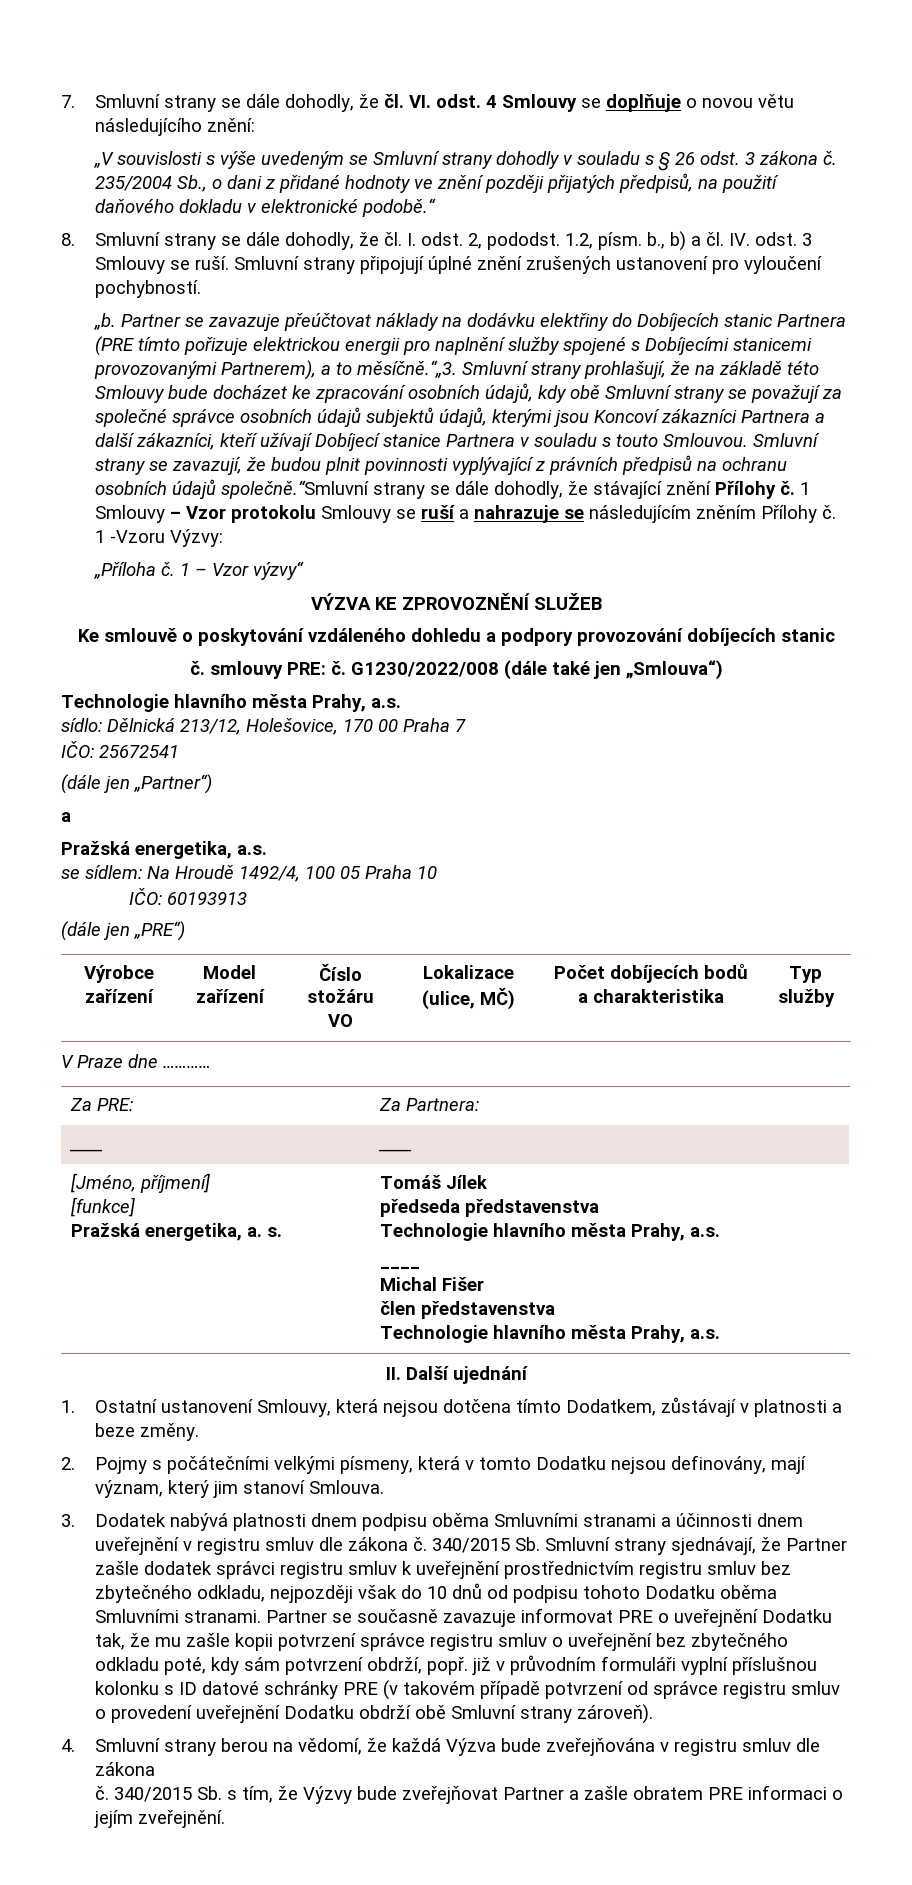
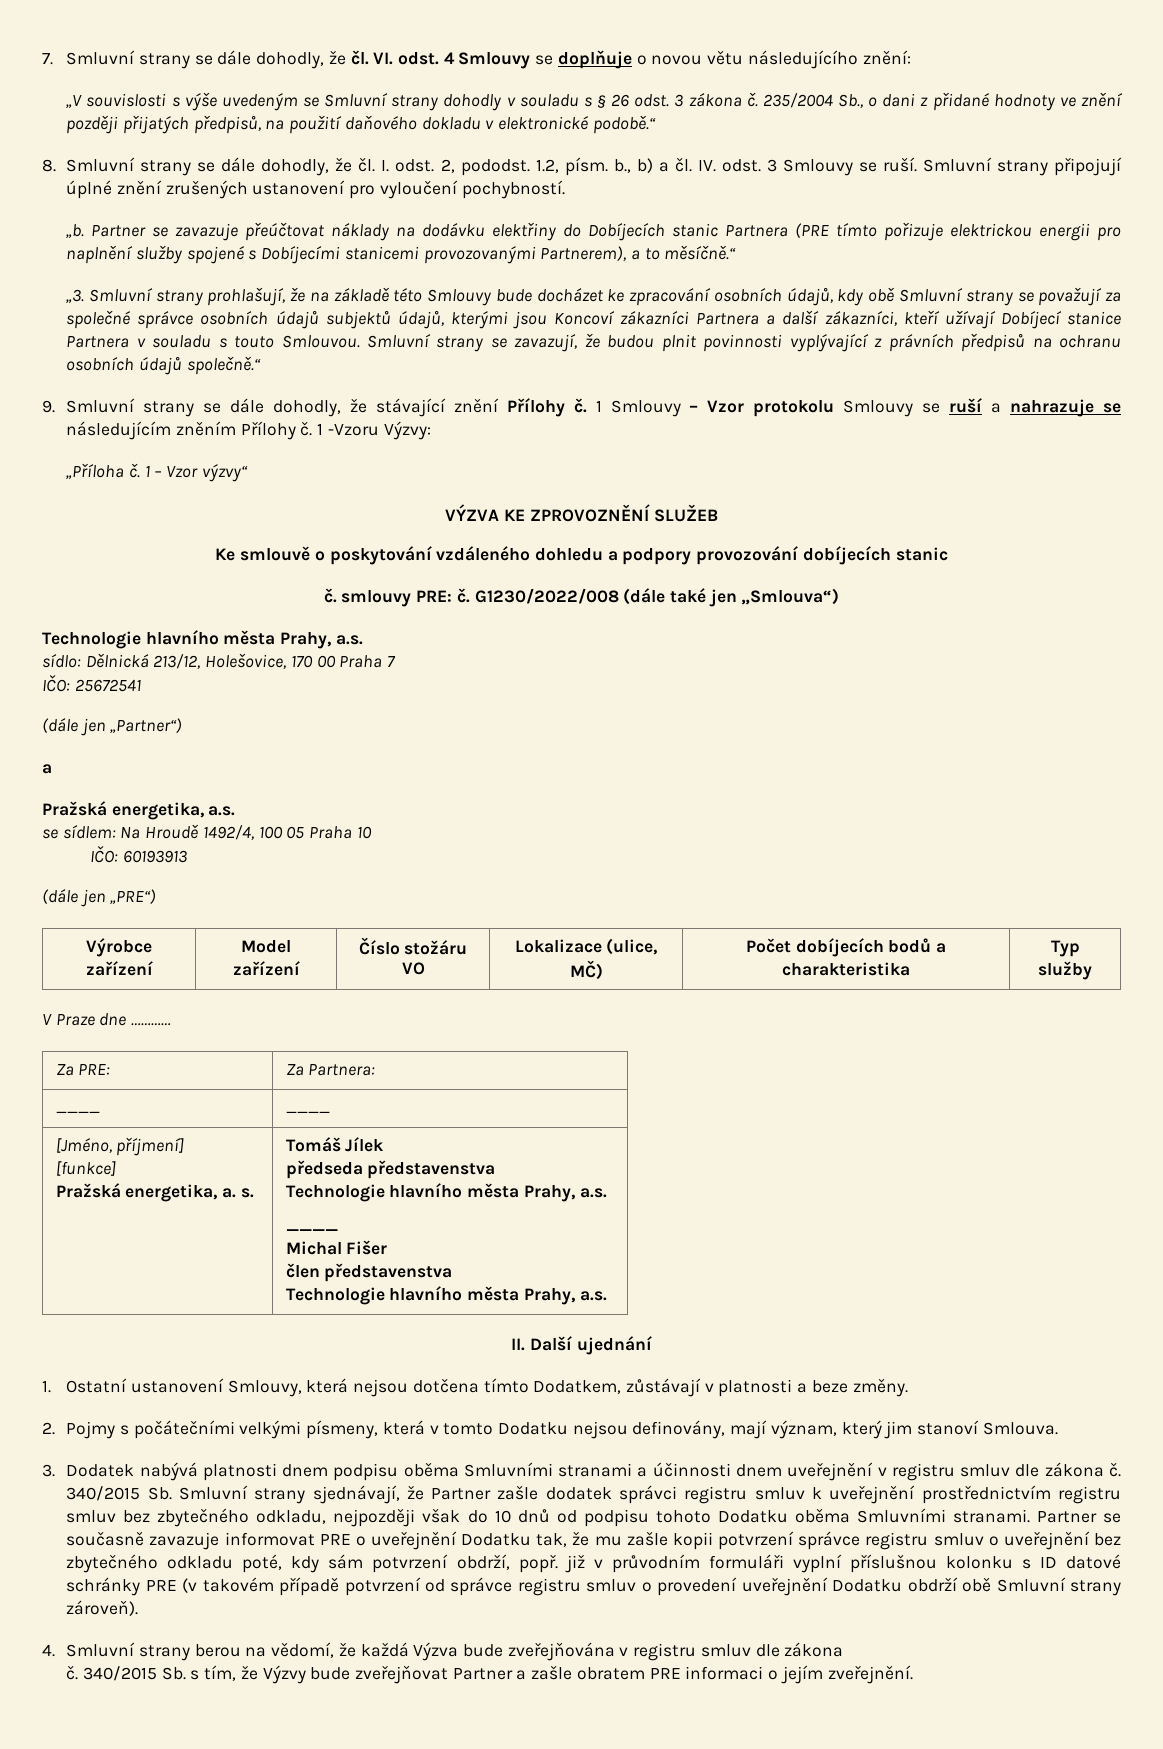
- Partner se zavazuje přeúčtovat náklady na dodávku elektřiny do Dobíjecích stanic Partnera (PRE tímto pořizuje elektrickou energii pro naplnění služby spojené s Dobíjecími stanicemi provozovanými Partnerem), a to měsíčně.“„3. Smluvní strany prohlašují, že na základě této Smlouvy bude docházet ke zpracování osobních údajů, kdy obě Smluvní strany se považují za společné správce osobních údajů subjektů údajů, kterými jsou Koncoví zákazníci Partnera a další zákazníci, kteří užívají Dobíjecí stanice Partnera v souladu s touto Smlouvou.
+ Partner se zavazuje přeúčtovat náklady na dodávku elektřiny do Dobíjecích stanic Partnera (PRE tímto pořizuje elektrickou energii pro naplnění služby spojené s Dobíjecími stanicemi provozovanými Partnerem), a to měsíčně.“
+ „3. Smluvní strany prohlašují, že na základě této Smlouvy bude docházet ke zpracování osobních údajů, kdy obě Smluvní strany se považují za společné správce osobních údajů subjektů údajů, kterými jsou Koncoví zákazníci Partnera a další zákazníci, kteří užívají Dobíjecí stanice Partnera v souladu s touto Smlouvou.
- Smluvní strany se zavazují, že budou plnit povinnosti vyplývající z právních předpisů na ochranu osobních údajů společně.“Smluvní strany se dále dohodly, že stávající znění Přílohy č.
+ Smluvní strany se zavazují, že budou plnit povinnosti vyplývající z právních předpisů na ochranu osobních údajů společně.“
+ 9. Smluvní strany se dále dohodly, že stávající znění Přílohy č.

